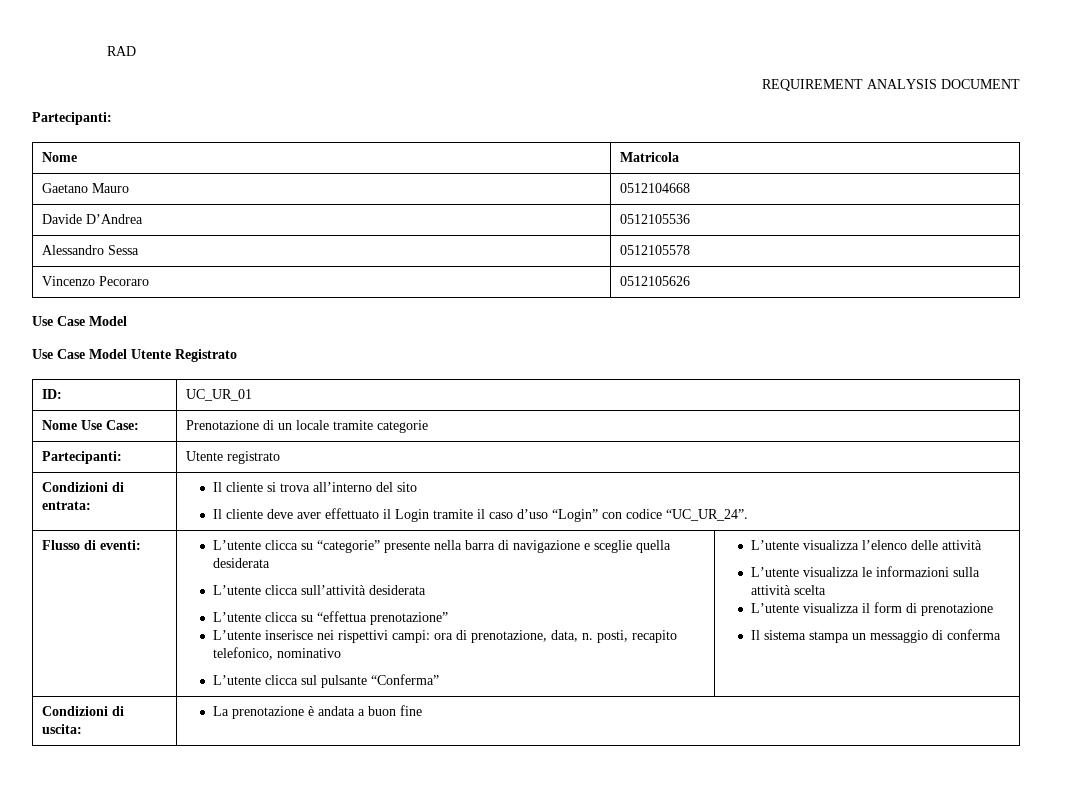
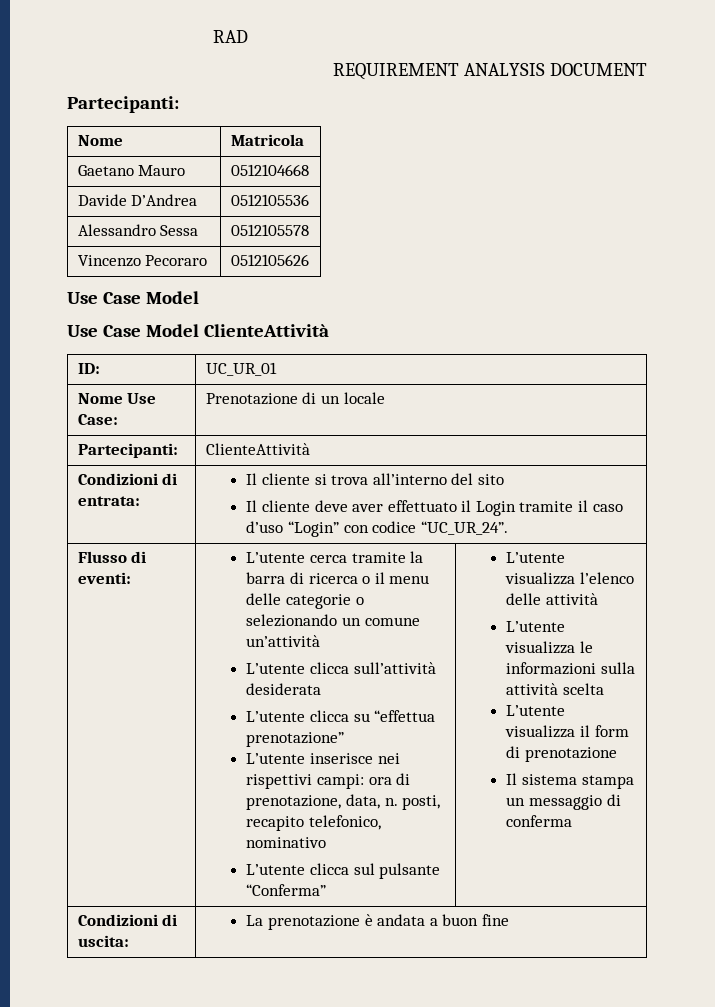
- Use Case Model Utente Registrato
+ Use Case Model ClienteAttività
- Nome Use Case: | Prenotazione di un locale tramite categorie
+ Nome Use Case: | Prenotazione di un locale
- Partecipanti: | Utente registrato
+ Partecipanti: | ClienteAttività
- L’utente clicca su “categorie” presente nella barra di navigazione e sceglie quella desiderata
+ L’utente cerca tramite la barra di ricerca o il menu delle categorie o selezionando un comune un’attività

